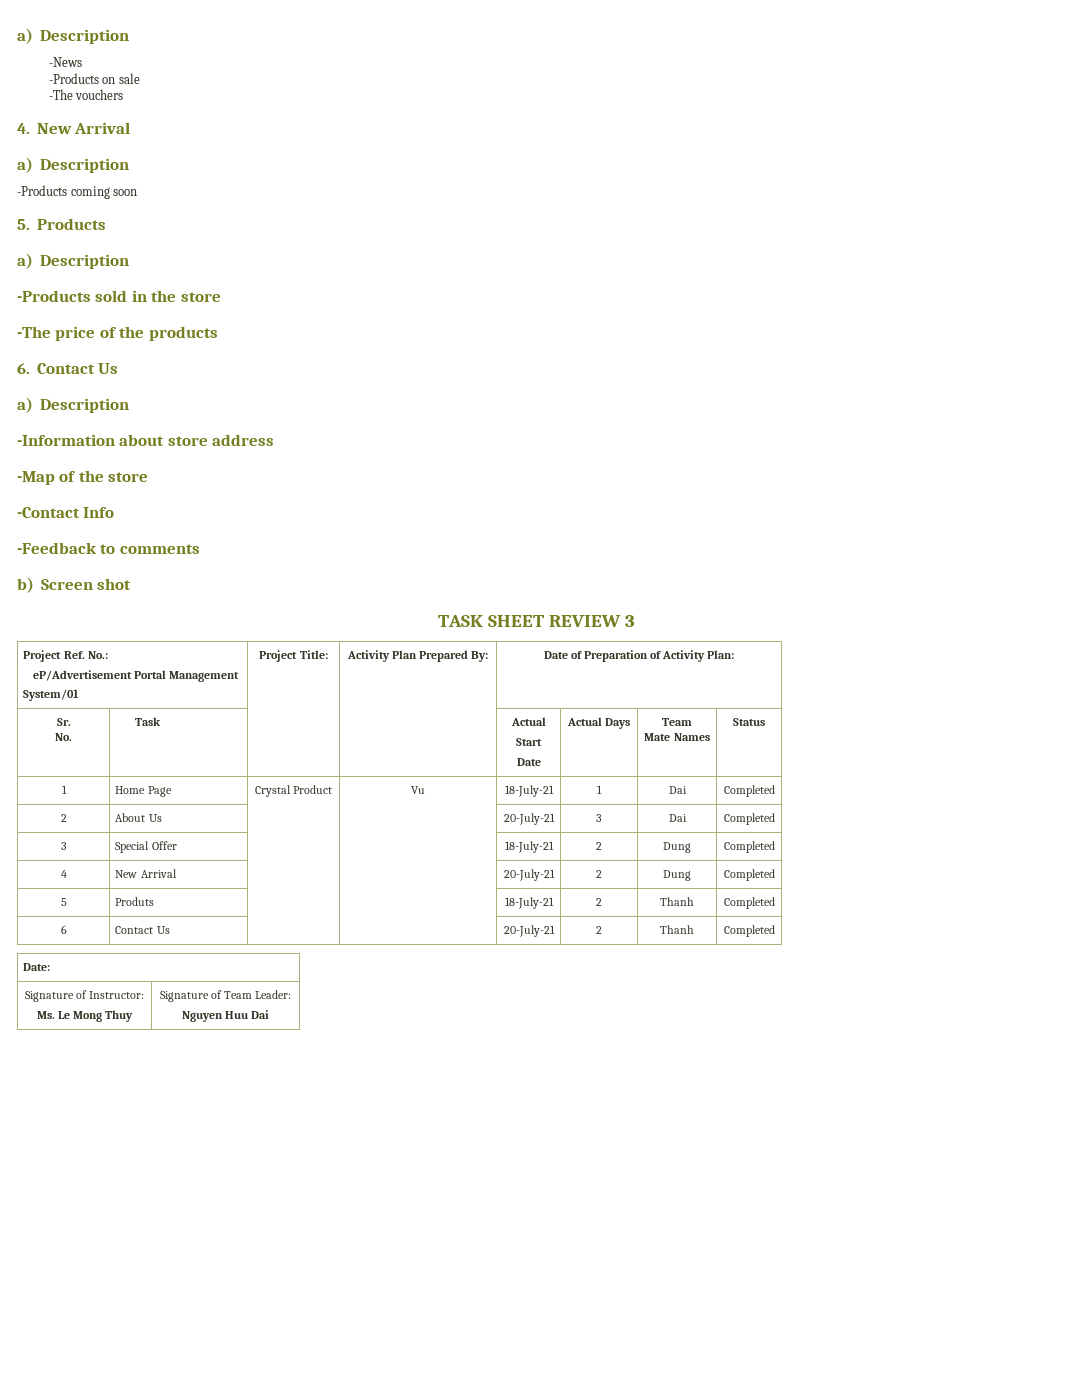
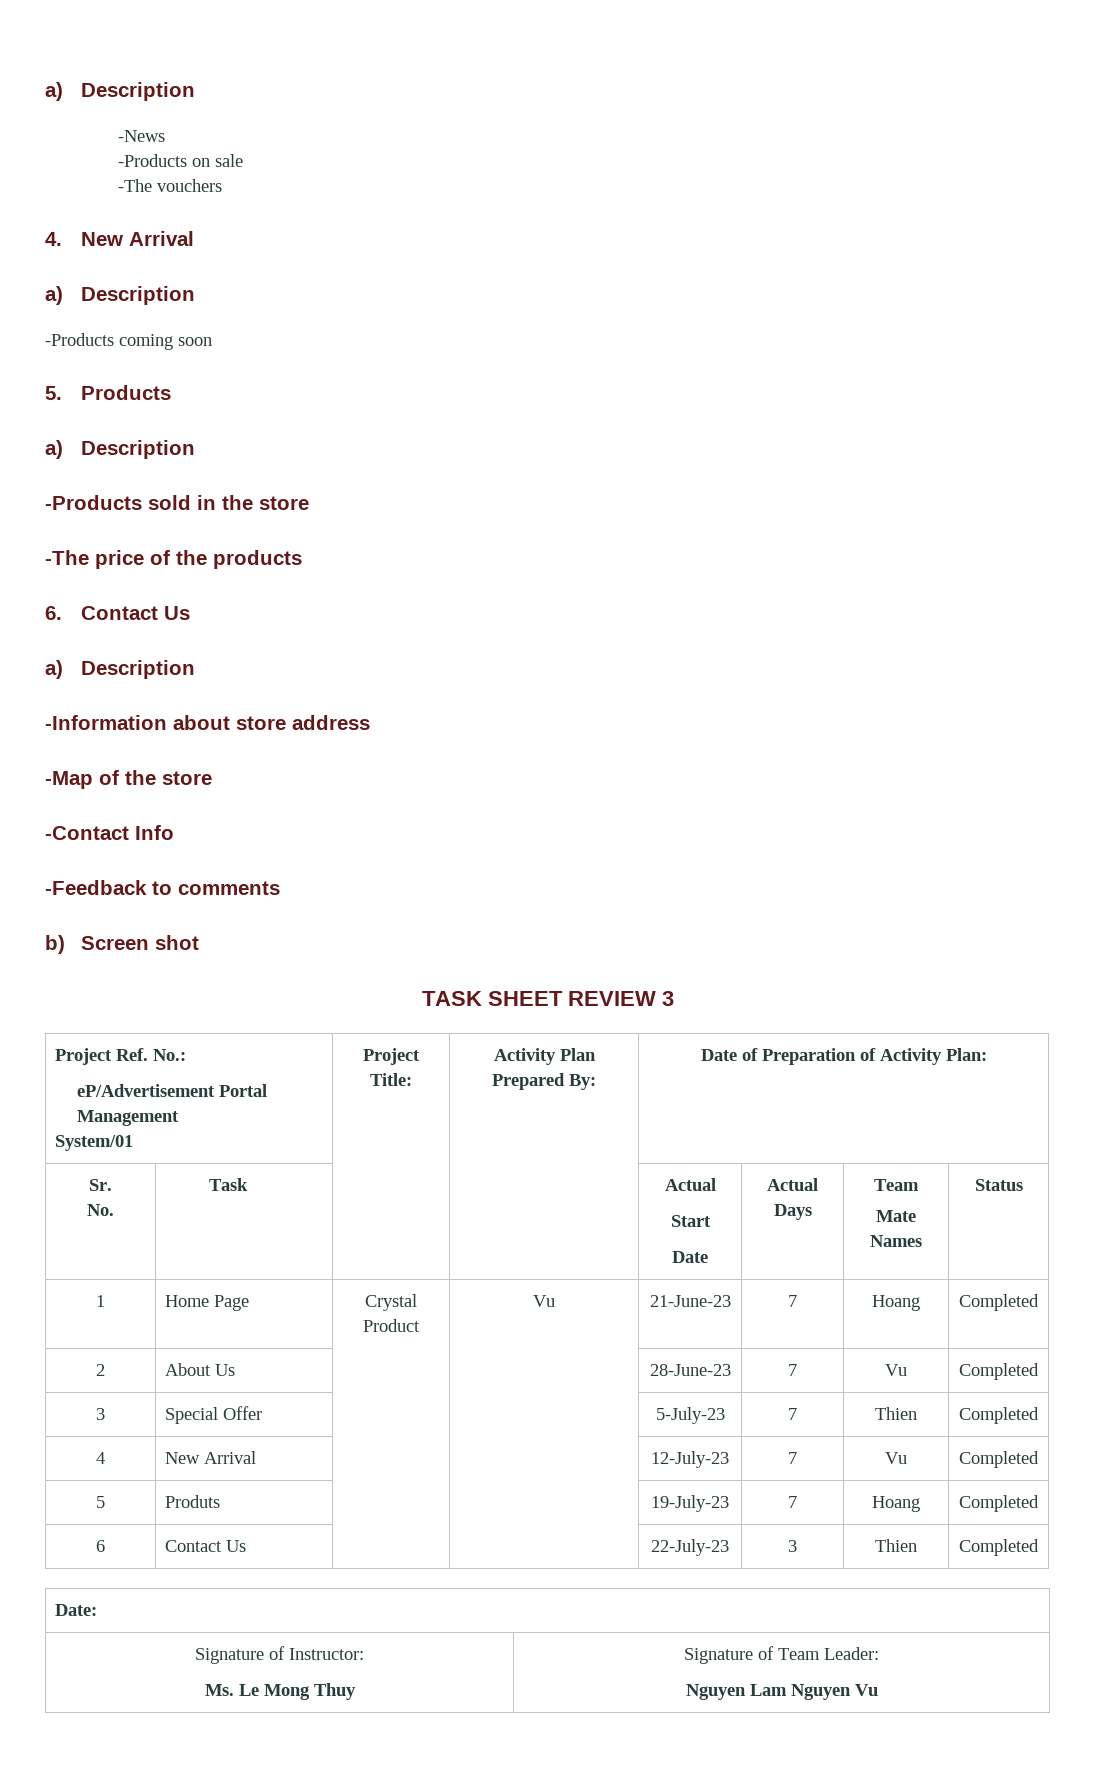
- 1 | Home Page | Crystal Product | Vu | 18-July-21 | 1 | Dai | Completed
+ 1 | Home Page | Crystal Product | Vu | 21-June-23 | 7 | Hoang | Completed
- 2 | About Us | | | 20-July-21 | 3 | Dai | Completed
+ 2 | About Us | | | 28-June-23 | 7 | Vu | Completed
- 3 | Special Offer | | | 18-July-21 | 2 | Dung | Completed
+ 3 | Special Offer | | | 5-July-23 | 7 | Thien | Completed
- 4 | New Arrival | | | 20-July-21 | 2 | Dung | Completed
+ 4 | New Arrival | | | 12-July-23 | 7 | Vu | Completed
- 5 | Produts | | | 18-July-21 | 2 | Thanh | Completed
+ 5 | Produts | | | 19-July-23 | 7 | Hoang | Completed
- 6 | Contact Us | | | 20-July-21 | 2 | Thanh | Completed
+ 6 | Contact Us | | | 22-July-23 | 3 | Thien | Completed
  Signature of Instructor:
  Ms. Le Mong Thuy | Signature of Team Leader:
- Nguyen Huu Dai
+ Nguyen Lam Nguyen Vu

